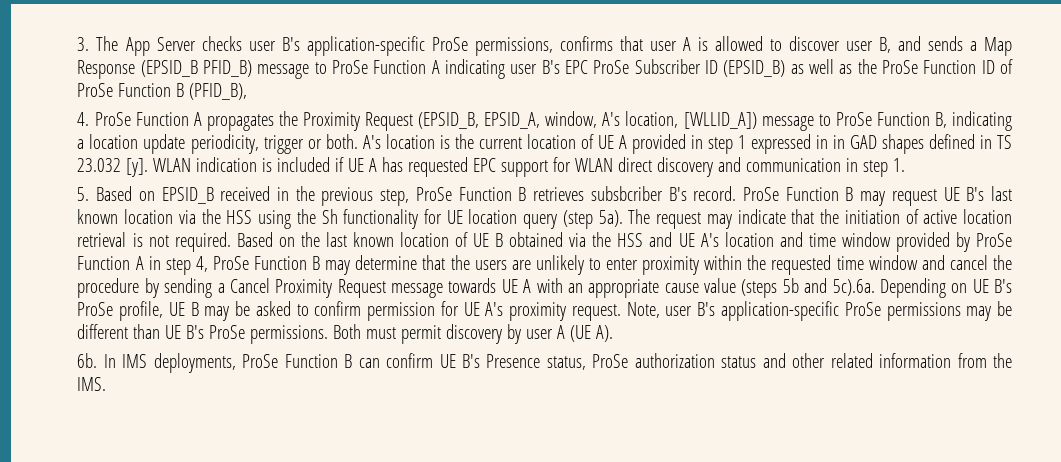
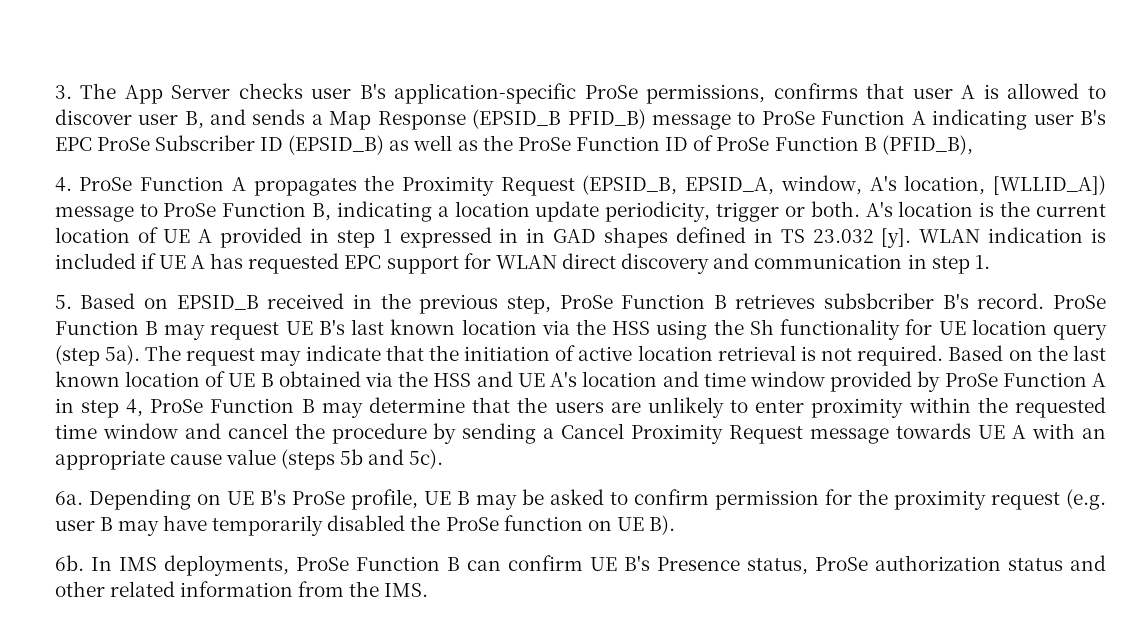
- Based on the last known location of UE B obtained via the HSS and UE A's location and time window provided by ProSe Function A in step 4, ProSe Function B may determine that the users are unlikely to enter proximity within the requested time window and cancel the procedure by sending a Cancel Proximity Request message towards UE A with an appropriate cause value (steps 5b and 5c).6a. Depending on UE B's ProSe profile, UE B may be asked to confirm permission for UE A's proximity request. Note, user B's application-specific ProSe permissions may be different than UE B's ProSe permissions. Both must permit discovery by user A (UE A).
+ Based on the last known location of UE B obtained via the HSS and UE A's location and time window provided by ProSe Function A in step 4, ProSe Function B may determine that the users are unlikely to enter proximity within the requested time window and cancel the procedure by sending a Cancel Proximity Request message towards UE A with an appropriate cause value (steps 5b and 5c).
+ 6a. Depending on UE B's ProSe profile, UE B may be asked to confirm permission for the proximity request (e.g. user B may have temporarily disabled the ProSe function on UE B).

